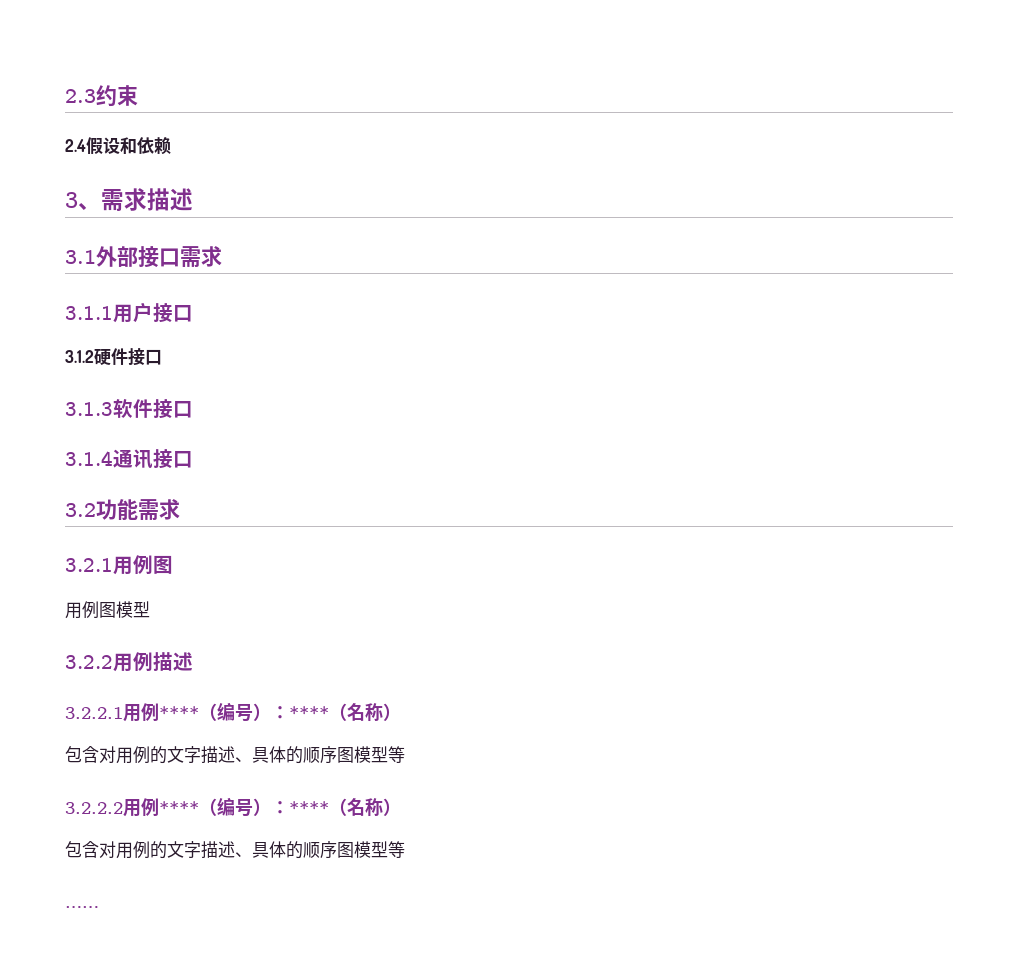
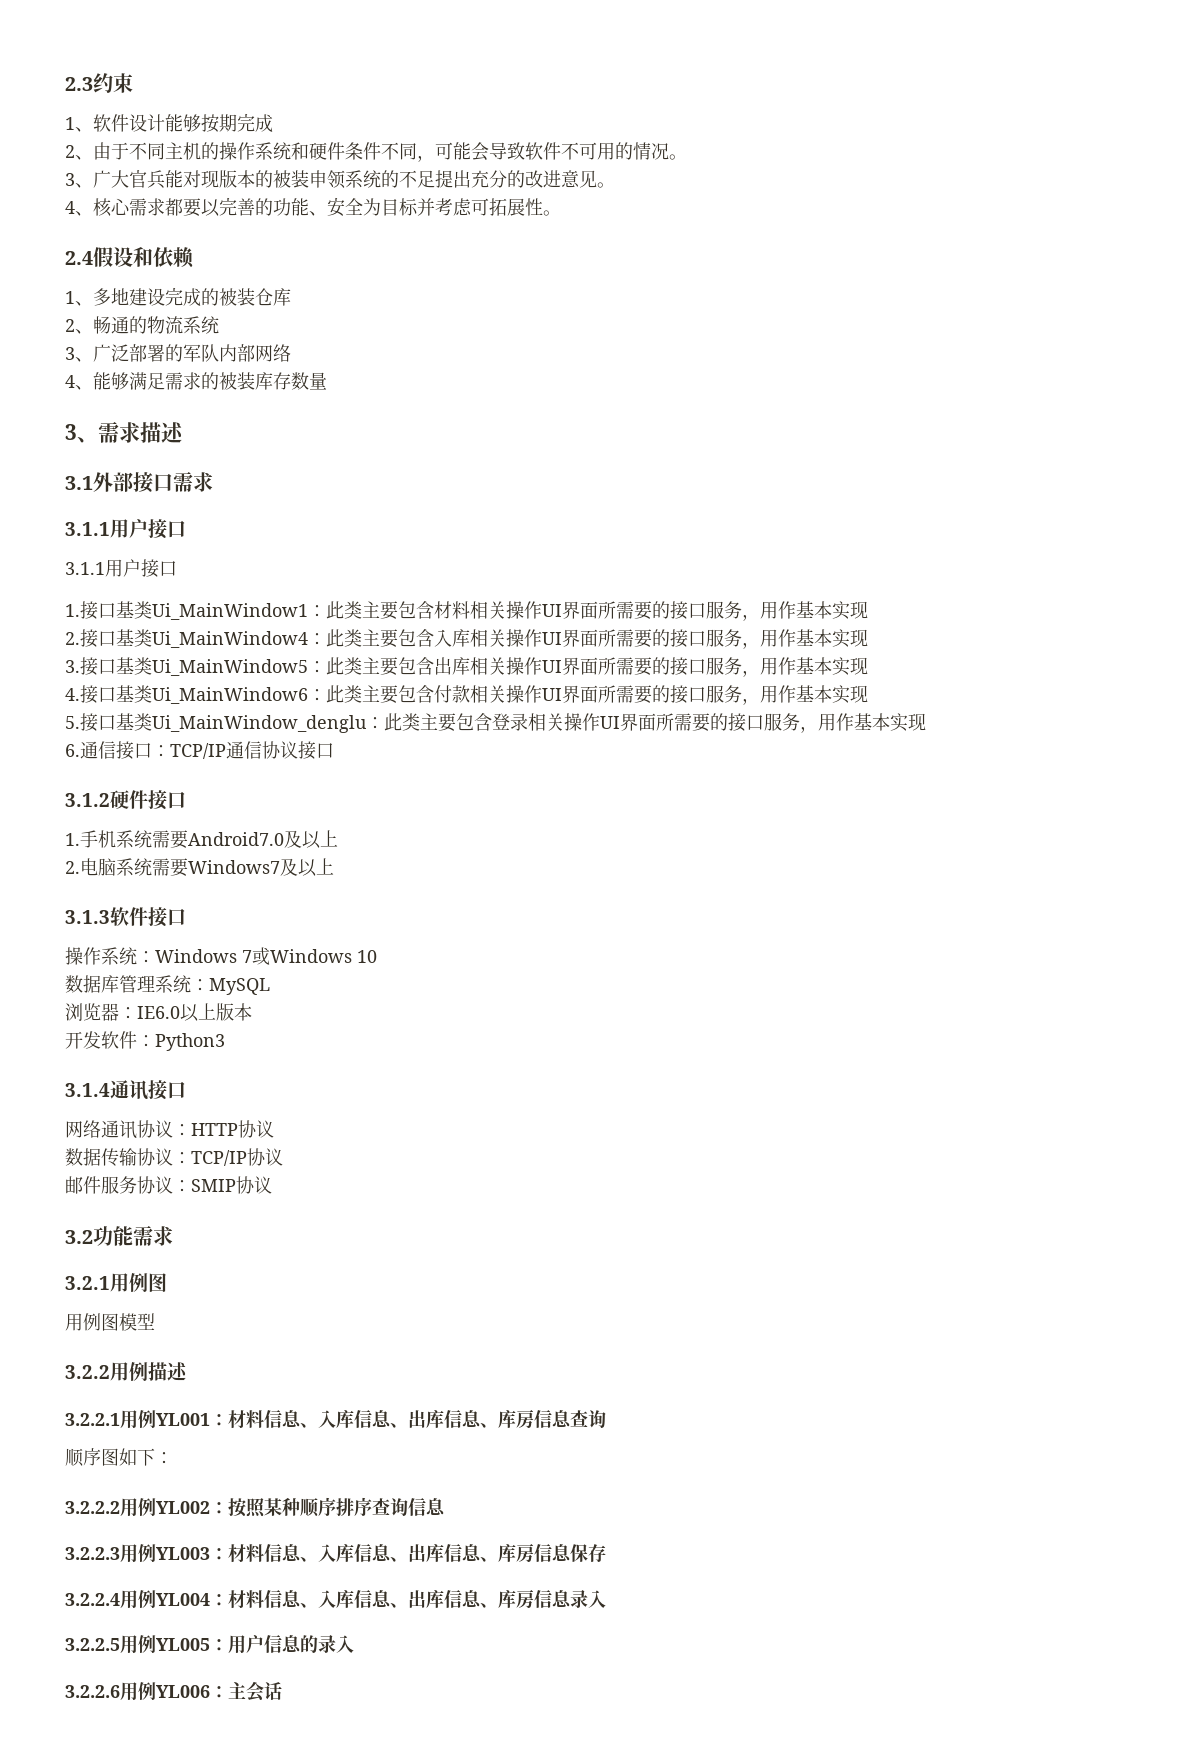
+ 1、软件设计能够按期完成
+ 2、由于不同主机的操作系统和硬件条件不同，可能会导致软件不可用的情况。
+ 3、广大官兵能对现版本的被装申领系统的不足提出充分的改进意见。
+ 4、核心需求都要以完善的功能、安全为目标并考虑可拓展性。
  2.4假设和依赖
+ 1、多地建设完成的被装仓库
+ 2、畅通的物流系统
+ 3、广泛部署的军队内部网络
+ 4、能够满足需求的被装库存数量
  3.1外部接口需求
  3.1.1用户接口
+ 3.1.1用户接口
+ 1.接口基类Ui_MainWindow1：此类主要包含材料相关操作UI界面所需要的接口服务，用作基本实现
+ 2.接口基类Ui_MainWindow4：此类主要包含入库相关操作UI界面所需要的接口服务，用作基本实现
+ 3.接口基类Ui_MainWindow5：此类主要包含出库相关操作UI界面所需要的接口服务，用作基本实现
+ 4.接口基类Ui_MainWindow6：此类主要包含付款相关操作UI界面所需要的接口服务，用作基本实现
+ 5.接口基类Ui_MainWindow_denglu：此类主要包含登录相关操作UI界面所需要的接口服务，用作基本实现
+ 6.通信接口：TCP/IP通信协议接口
  3.1.2硬件接口
+ 1.手机系统需要Android7.0及以上
+ 2.电脑系统需要Windows7及以上
  3.1.3软件接口
+ 操作系统：Windows 7或Windows 10
+ 数据库管理系统：MySQL
+ 浏览器：IE6.0以上版本
+ 开发软件：Python3
  3.1.4通讯接口
+ 网络通讯协议：HTTP协议
+ 数据传输协议：TCP/IP协议
+ 邮件服务协议：SMIP协议
- 3.2.2.1用例****（编号）：****（名称）
- 包含对用例的文字描述、具体的顺序图模型等
- 3.2.2.2用例****（编号）：****（名称）
- 包含对用例的文字描述、具体的顺序图模型等
- ……
+ 3.2.2.1用例YL001：材料信息、入库信息、出库信息、库房信息查询
+ 顺序图如下：
+ 3.2.2.2用例YL002：按照某种顺序排序查询信息
+ 3.2.2.3用例YL003：材料信息、入库信息、出库信息、库房信息保存
+ 3.2.2.4用例YL004：材料信息、入库信息、出库信息、库房信息录入
+ 3.2.2.5用例YL005：用户信息的录入
+ 3.2.2.6用例YL006：主会话

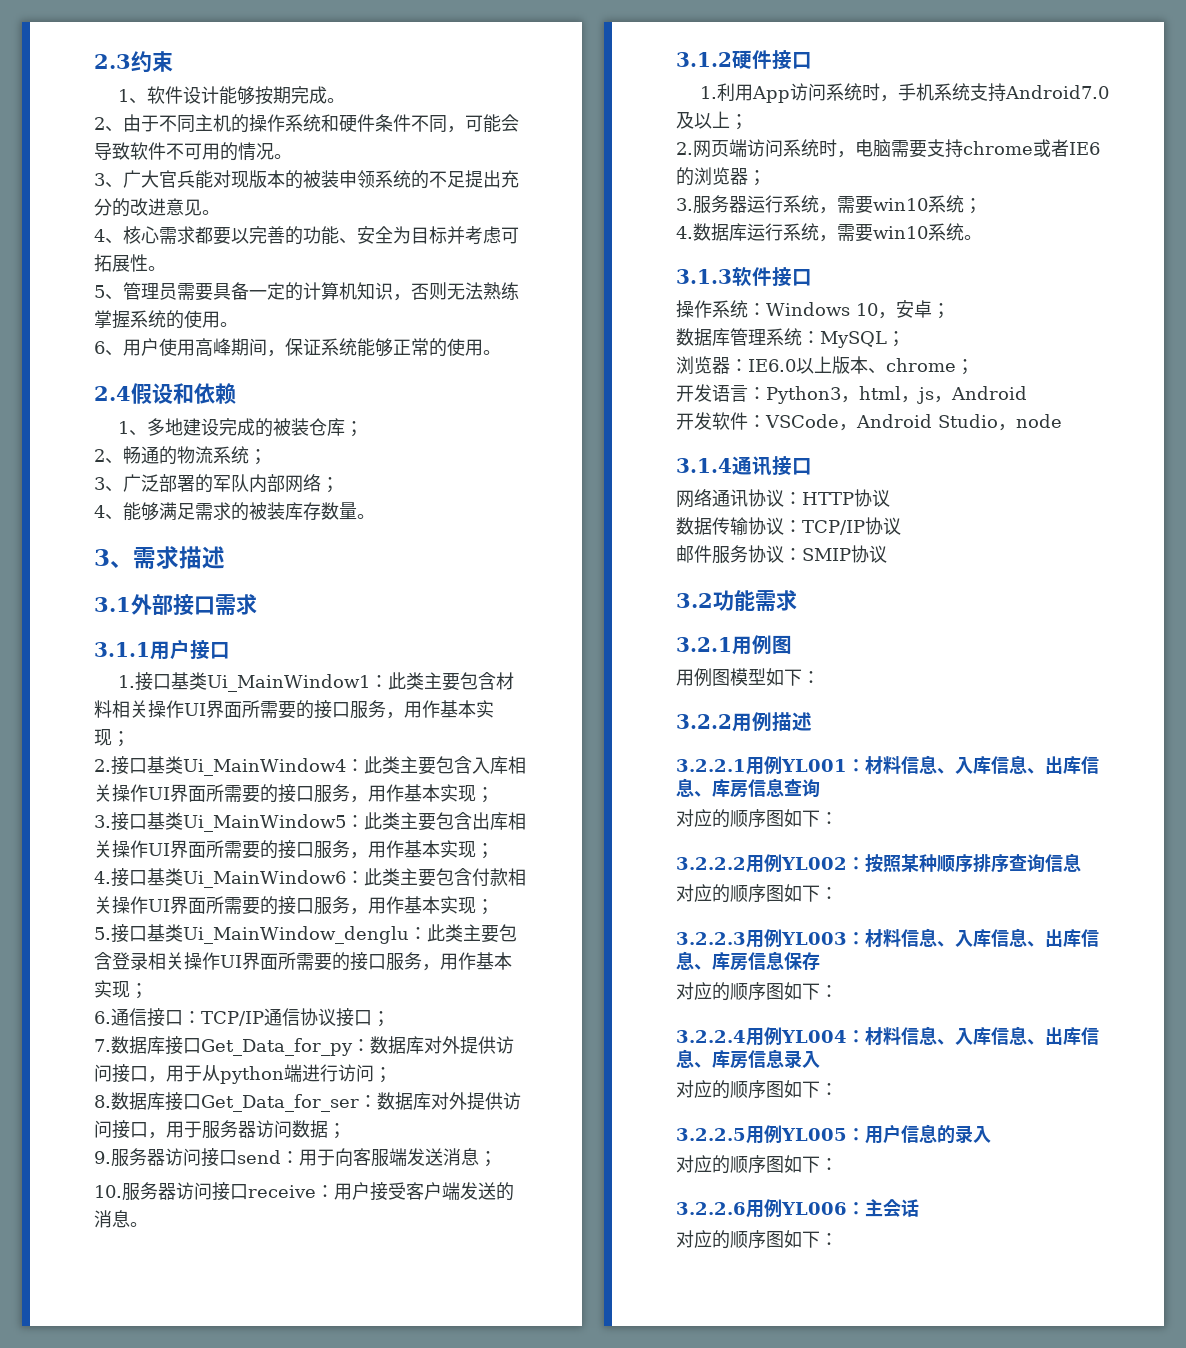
- 1、软件设计能够按期完成
+ 1、软件设计能够按期完成。
+ 5、管理员需要具备一定的计算机知识，否则无法熟练掌握系统的使用。
+ 6、用户使用高峰期间，保证系统能够正常的使用。
- 1、多地建设完成的被装仓库
+ 1、多地建设完成的被装仓库；
- 2、畅通的物流系统
+ 2、畅通的物流系统；
- 3、广泛部署的军队内部网络
+ 3、广泛部署的军队内部网络；
- 4、能够满足需求的被装库存数量
+ 4、能够满足需求的被装库存数量。
  3.1外部接口需求
- 3.1.1用户接口
- 1.接口基类Ui_MainWindow1：此类主要包含材料相关操作UI界面所需要的接口服务，用作基本实现
+ 1.接口基类Ui_MainWindow1：此类主要包含材料相关操作UI界面所需要的接口服务，用作基本实现；
- 2.接口基类Ui_MainWindow4：此类主要包含入库相关操作UI界面所需要的接口服务，用作基本实现
+ 2.接口基类Ui_MainWindow4：此类主要包含入库相关操作UI界面所需要的接口服务，用作基本实现；
- 3.接口基类Ui_MainWindow5：此类主要包含出库相关操作UI界面所需要的接口服务，用作基本实现
+ 3.接口基类Ui_MainWindow5：此类主要包含出库相关操作UI界面所需要的接口服务，用作基本实现；
- 4.接口基类Ui_MainWindow6：此类主要包含付款相关操作UI界面所需要的接口服务，用作基本实现
+ 4.接口基类Ui_MainWindow6：此类主要包含付款相关操作UI界面所需要的接口服务，用作基本实现；
- 5.接口基类Ui_MainWindow_denglu：此类主要包含登录相关操作UI界面所需要的接口服务，用作基本实现
+ 5.接口基类Ui_MainWindow_denglu：此类主要包含登录相关操作UI界面所需要的接口服务，用作基本实现；
- 6.通信接口：TCP/IP通信协议接口
+ 6.通信接口：TCP/IP通信协议接口；
+ 7.数据库接口Get_Data_for_py：数据库对外提供访问接口，用于从python端进行访问；
+ 8.数据库接口Get_Data_for_ser：数据库对外提供访问接口，用于服务器访问数据；
+ 9.服务器访问接口send：用于向客服端发送消息；
+ 10.服务器访问接口receive：用户接受客户端发送的消息。
- 1.手机系统需要Android7.0及以上
- 2.电脑系统需要Windows7及以上
+ 1.利用App访问系统时，手机系统支持Android7.0及以上；
+ 2.网页端访问系统时，电脑需要支持chrome或者IE6的浏览器；
+ 3.服务器运行系统，需要win10系统；
+ 4.数据库运行系统，需要win10系统。
- 操作系统：Windows 7或Windows 10
+ 操作系统：Windows 10，安卓；
- 数据库管理系统：MySQL
+ 数据库管理系统：MySQL；
- 浏览器：IE6.0以上版本
- 开发软件：Python3
+ 浏览器：IE6.0以上版本、chrome；
+ 开发语言：Python3，html，js，Android
+ 开发软件：VSCode，Android Studio，node
- 用例图模型
+ 用例图模型如下：
  3.2.2.1用例YL001：材料信息、入库信息、出库信息、库房信息查询
- 顺序图如下：
+ 对应的顺序图如下：
  3.2.2.2用例YL002：按照某种顺序排序查询信息
+ 对应的顺序图如下：
  3.2.2.3用例YL003：材料信息、入库信息、出库信息、库房信息保存
+ 对应的顺序图如下：
  3.2.2.4用例YL004：材料信息、入库信息、出库信息、库房信息录入
+ 对应的顺序图如下：
  3.2.2.5用例YL005：用户信息的录入
+ 对应的顺序图如下：
  3.2.2.6用例YL006：主会话
+ 对应的顺序图如下：

